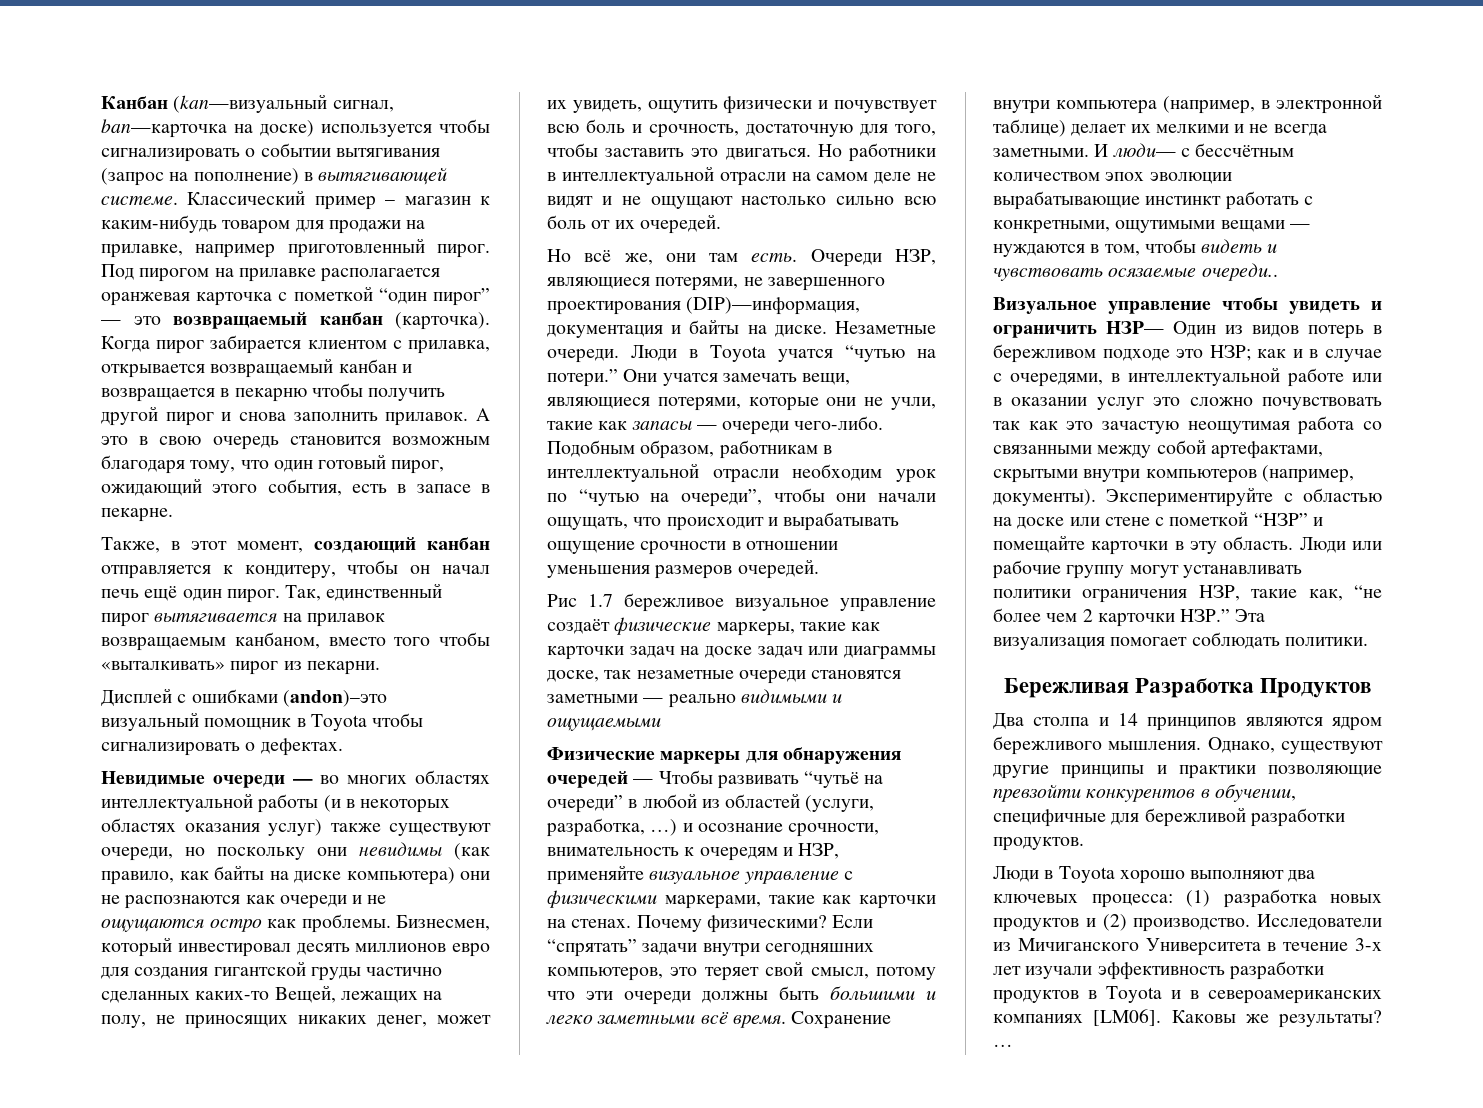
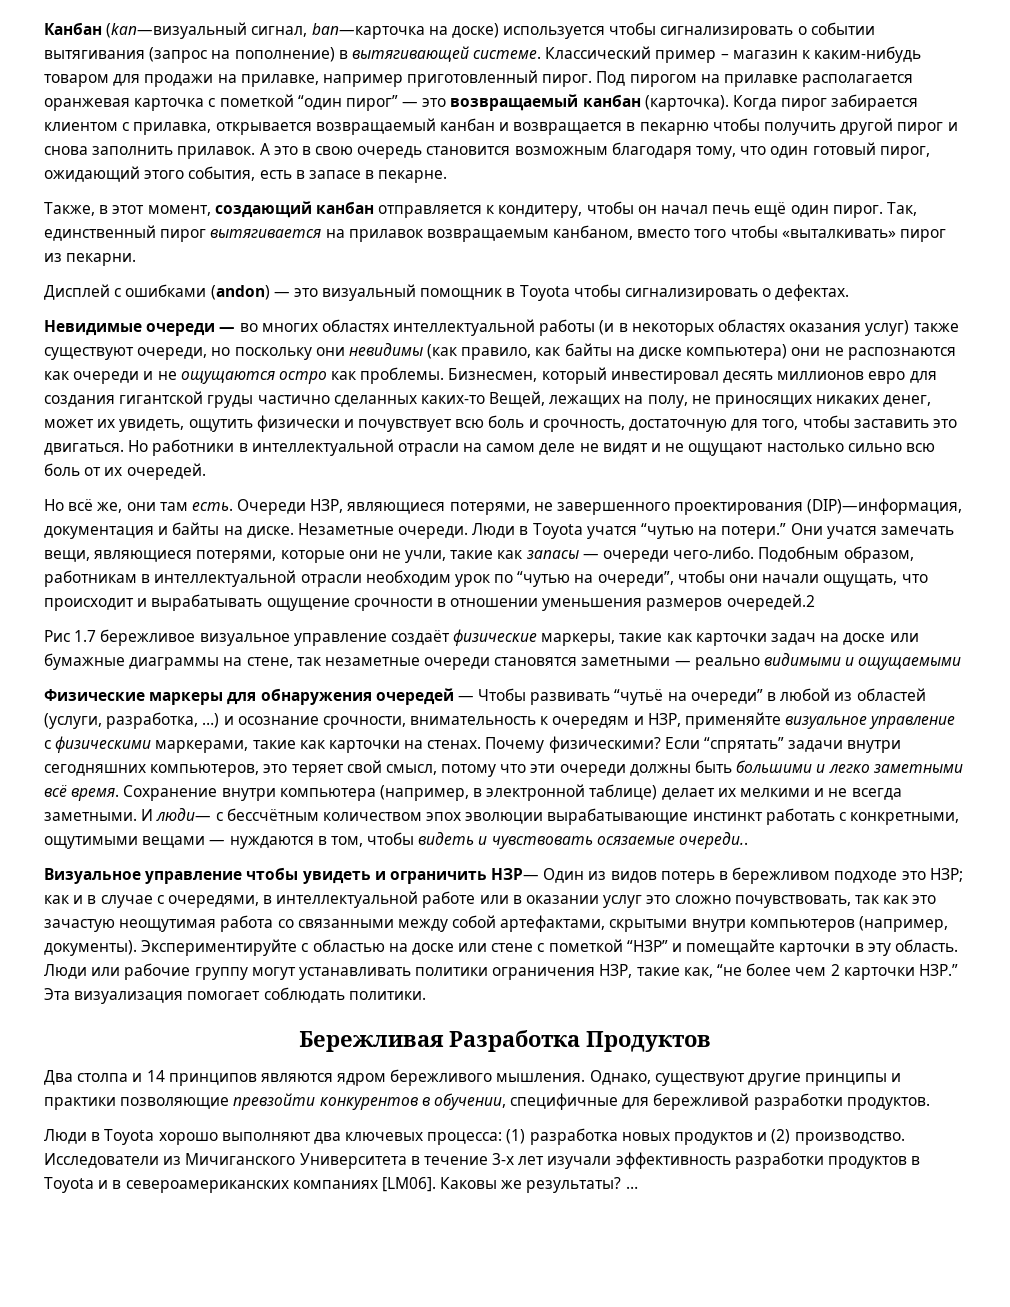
- Дисплей с ошибками (andon)–это визуальный помощник в Toyota чтобы сигнализировать о дефектах.
+ Дисплей с ошибками (andon) — это визуальный помощник в Toyota чтобы сигнализировать о дефектах.
- Подобным образом, работникам в интеллектуальной отрасли необходим урок по “чутью на очереди”, чтобы они начали ощущать, что происходит и вырабатывать ощущение срочности в отношении уменьшения размеров очередей.
+ Подобным образом, работникам в интеллектуальной отрасли необходим урок по “чутью на очереди”, чтобы они начали ощущать, что происходит и вырабатывать ощущение срочности в отношении уменьшения размеров очередей.2
- Рис 1.7 бережливое визуальное управление создаёт физические маркеры, такие как карточки задач на доске задач или диаграммы доске, так незаметные очереди становятся заметными — реально видимыми и ощущаемыми
+ Рис 1.7 бережливое визуальное управление создаёт физические маркеры, такие как карточки задач на доске или бумажные диаграммы на стене, так незаметные очереди становятся заметными — реально видимыми и ощущаемыми
- Визуальное управление чтобы увидеть и ограничить НЗР— Один из видов потерь в бережливом подходе это НЗР; как и в случае с очередями, в интеллектуальной работе или в оказании услуг это сложно почувствовать так как это зачастую неощутимая работа со связанными между собой артефактами, скрытыми внутри компьютеров (например, документы).
+ Визуальное управление чтобы увидеть и ограничить НЗР— Один из видов потерь в бережливом подходе это НЗР; как и в случае с очередями, в интеллектуальной работе или в оказании услуг это сложно почувствовать, так как это зачастую неощутимая работа со связанными между собой артефактами, скрытыми внутри компьютеров (например, документы).

